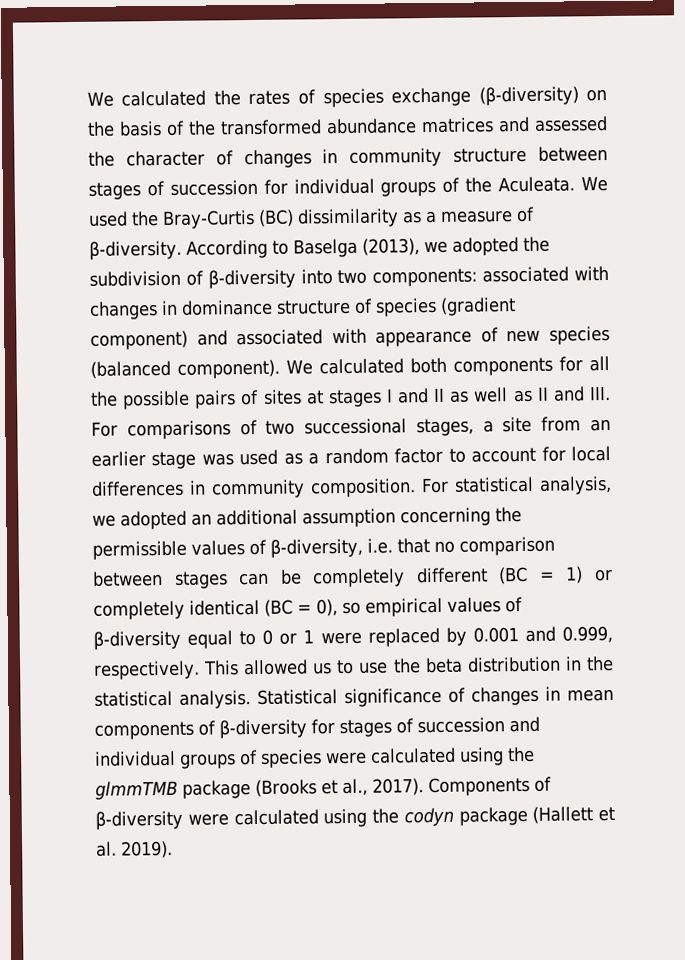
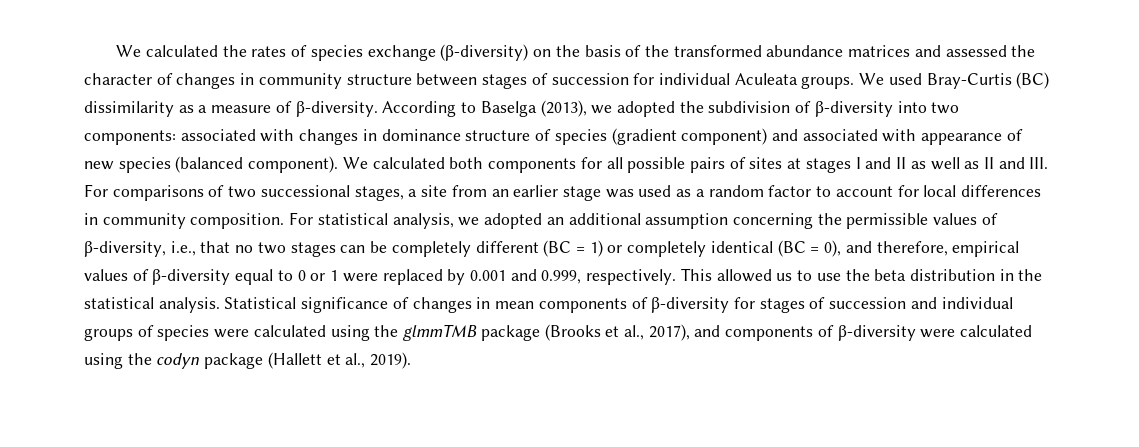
- We calculated the rates of species exchange (β-diversity) on the basis of the transformed abundance matrices and assessed the character of changes in community structure between stages of succession for individual groups of the Aculeata.
+ We calculated the rates of species exchange (β-diversity) on the basis of the transformed abundance matrices and assessed the character of changes in community structure between stages of succession for individual Aculeata groups.
- We used the Bray-Curtis (BC) dissimilarity as a measure of β-diversity.
+ We used Bray-Curtis (BC) dissimilarity as a measure of β-diversity.
- We calculated both components for all the possible pairs of sites at stages I and II as well as II and III. For comparisons of two successional stages, a site from an earlier stage was used as a random factor to account for local differences in community composition.
+ We calculated both components for all possible pairs of sites at stages I and II as well as II and III. For comparisons of two successional stages, a site from an earlier stage was used as a random factor to account for local differences in community composition.
- For statistical analysis, we adopted an additional assumption concerning the permissible values of β-diversity, i.e. that no comparison between stages can be completely different (BC = 1) or completely identical (BC = 0), so empirical values of β-diversity equal to 0 or 1 were replaced by 0.001 and 0.999, respectively.
+ For statistical analysis, we adopted an additional assumption concerning the permissible values of β-diversity, i.e., that no two stages can be completely different (BC = 1) or completely identical (BC = 0), and therefore, empirical values of β-diversity equal to 0 or 1 were replaced by 0.001 and 0.999, respectively.
- Statistical significance of changes in mean components of β-diversity for stages of succession and individual groups of species were calculated using the glmmTMB package (Brooks et al., 2017). Components of β-diversity were calculated using the codyn package (Hallett et al. 2019).
+ Statistical significance of changes in mean components of β-diversity for stages of succession and individual groups of species were calculated using the glmmTMB package (Brooks et al., 2017), and components of β-diversity were calculated using the codyn package (Hallett et al., 2019).

